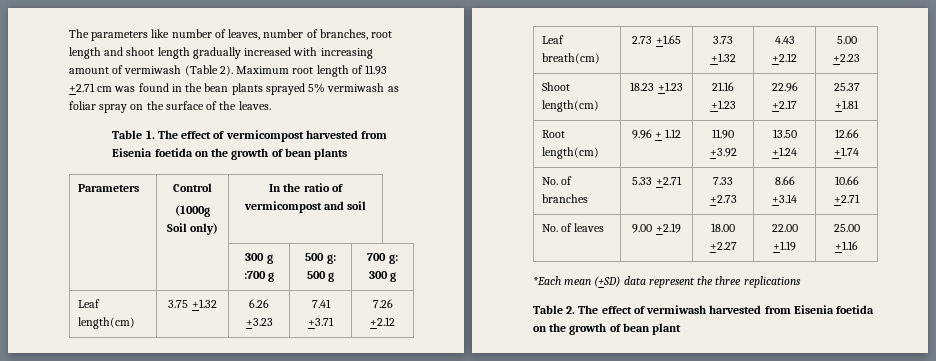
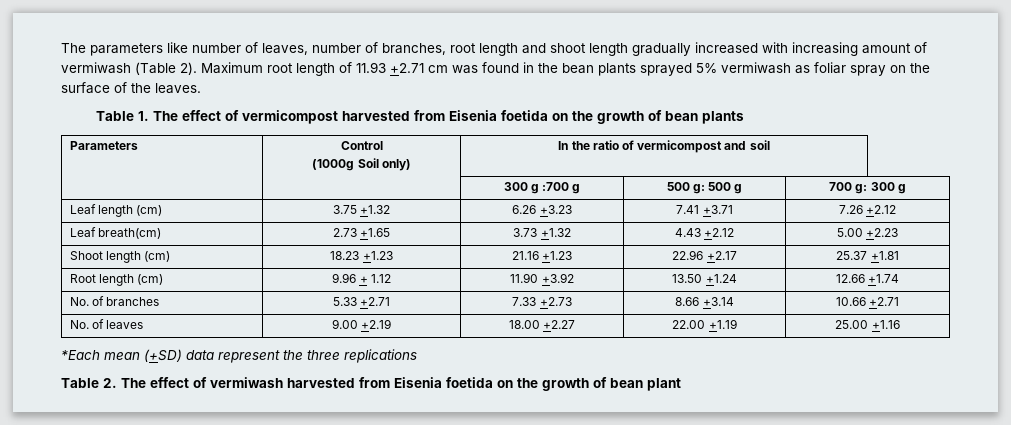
- Leaf length(cm) | 3.75 +1.32 | 6.26 +3.23 | 7.41 +3.71 | 7.26 +2.12
+ Leaf length (cm) | 3.75 +1.32 | 6.26 +3.23 | 7.41 +3.71 | 7.26 +2.12
- Shoot length(cm) | 18.23 +1.23 | 21.16 +1.23 | 22.96 +2.17 | 25.37 +1.81
+ Shoot length (cm) | 18.23 +1.23 | 21.16 +1.23 | 22.96 +2.17 | 25.37 +1.81
- Root length(cm) | 9.96 + 1.12 | 11.90 +3.92 | 13.50 +1.24 | 12.66 +1.74
+ Root length (cm) | 9.96 + 1.12 | 11.90 +3.92 | 13.50 +1.24 | 12.66 +1.74

